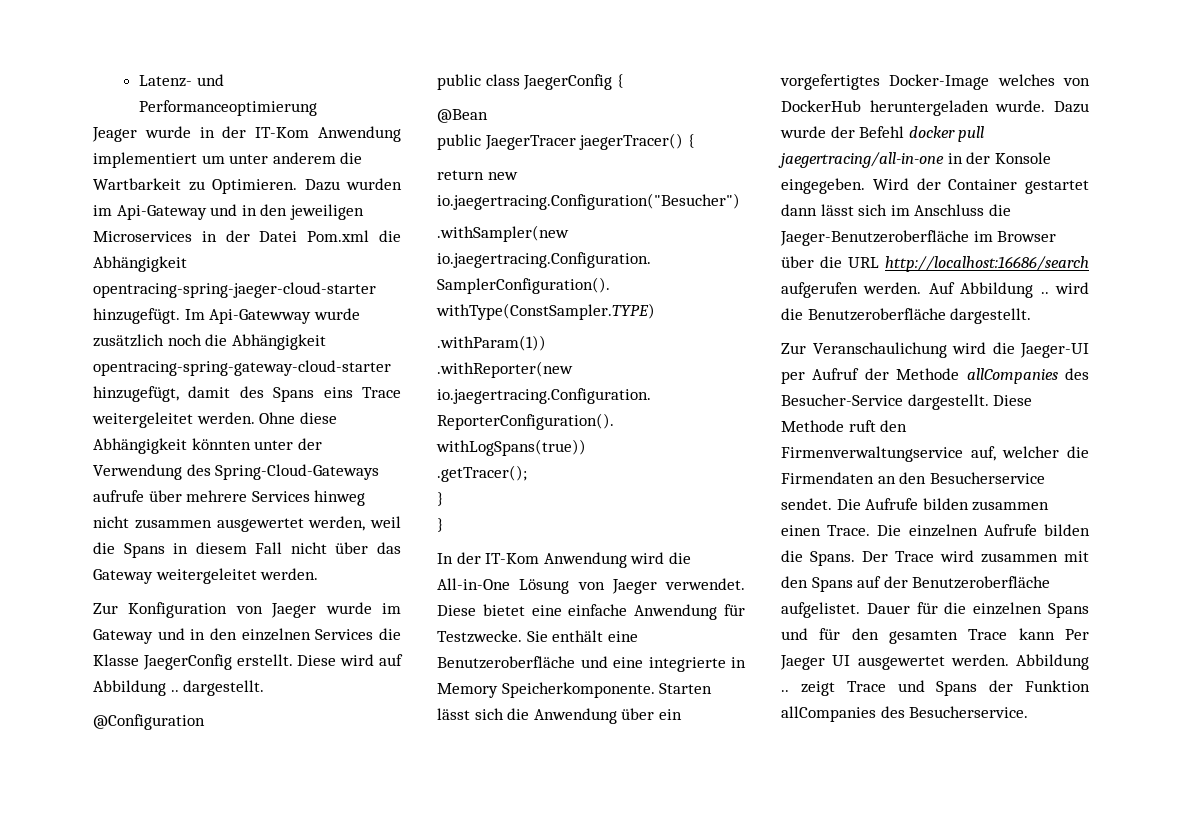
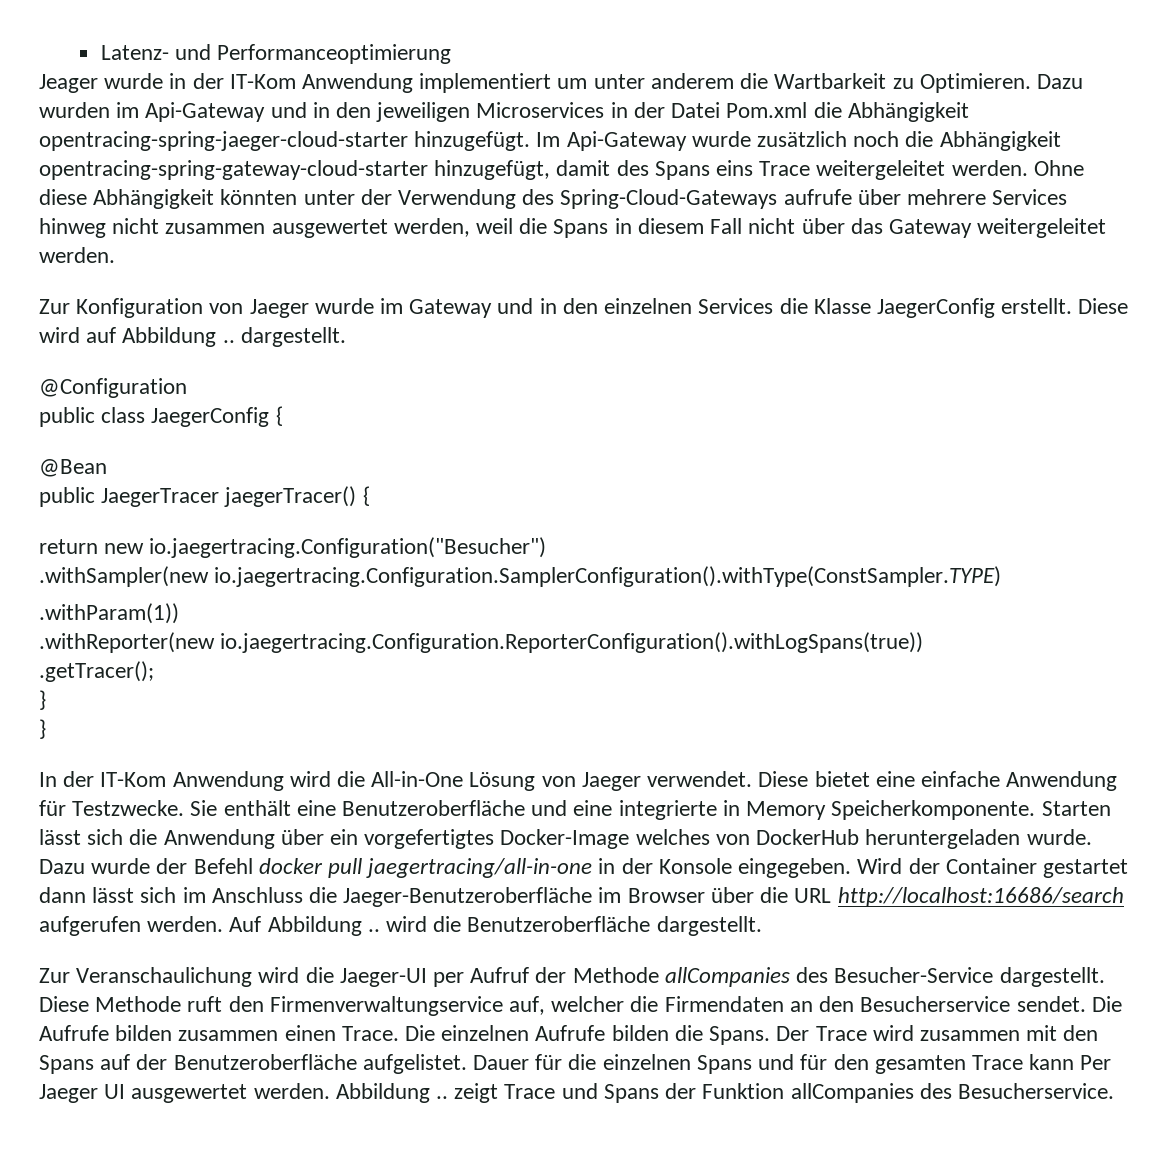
- Im Api-Gatewway wurde zusätzlich noch die Abhängigkeit opentracing-spring-gateway-cloud-starter hinzugefügt, damit des Spans eins Trace weitergeleitet werden.
+ Im Api-Gateway wurde zusätzlich noch die Abhängigkeit opentracing-spring-gateway-cloud-starter hinzugefügt, damit des Spans eins Trace weitergeleitet werden.

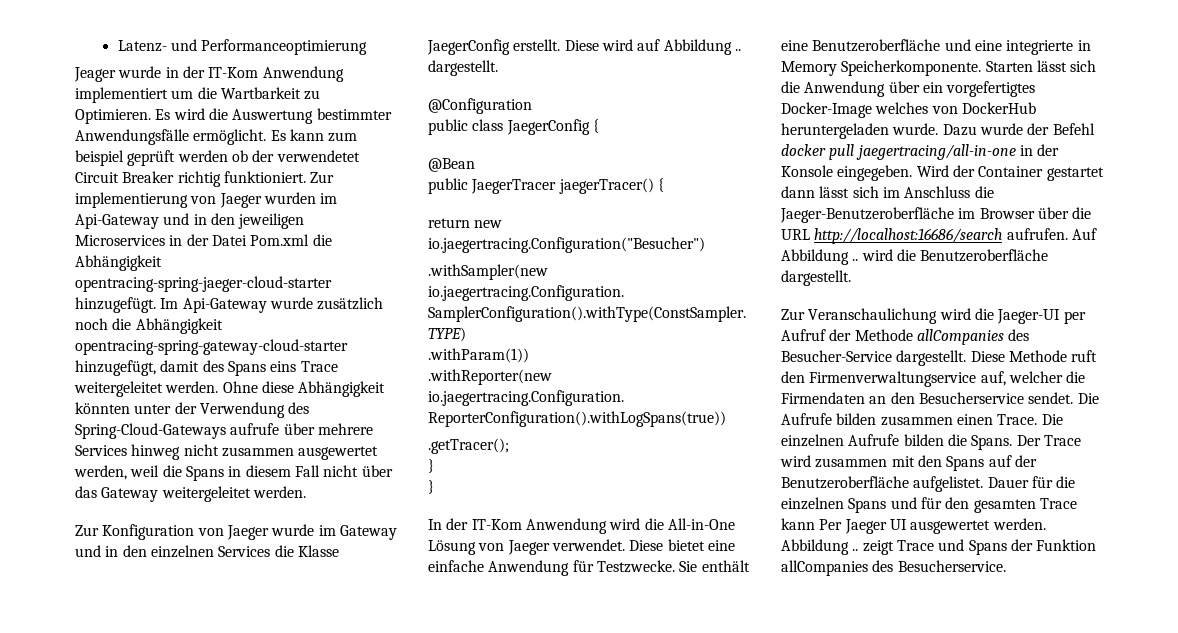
- Jeager wurde in der IT-Kom Anwendung implementiert um unter anderem die Wartbarkeit zu Optimieren.
+ Jeager wurde in der IT-Kom Anwendung implementiert um die Wartbarkeit zu Optimieren.
- Dazu wurden im Api-Gateway und in den jeweiligen Microservices in der Datei Pom.xml die Abhängigkeit opentracing-spring-jaeger-cloud-starter hinzugefügt.
+ Es wird die Auswertung bestimmter Anwendungsfälle ermöglicht. Es kann zum beispiel geprüft werden ob der verwendetet Circuit Breaker richtig funktioniert. Zur implementierung von Jaeger wurden im Api-Gateway und in den jeweiligen Microservices in der Datei Pom.xml die Abhängigkeit opentracing-spring-jaeger-cloud-starter hinzugefügt.
- Wird der Container gestartet dann lässt sich im Anschluss die Jaeger-Benutzeroberfläche im Browser über die URL http://localhost:16686/search aufgerufen werden.
+ Wird der Container gestartet dann lässt sich im Anschluss die Jaeger-Benutzeroberfläche im Browser über die URL http://localhost:16686/search aufrufen.

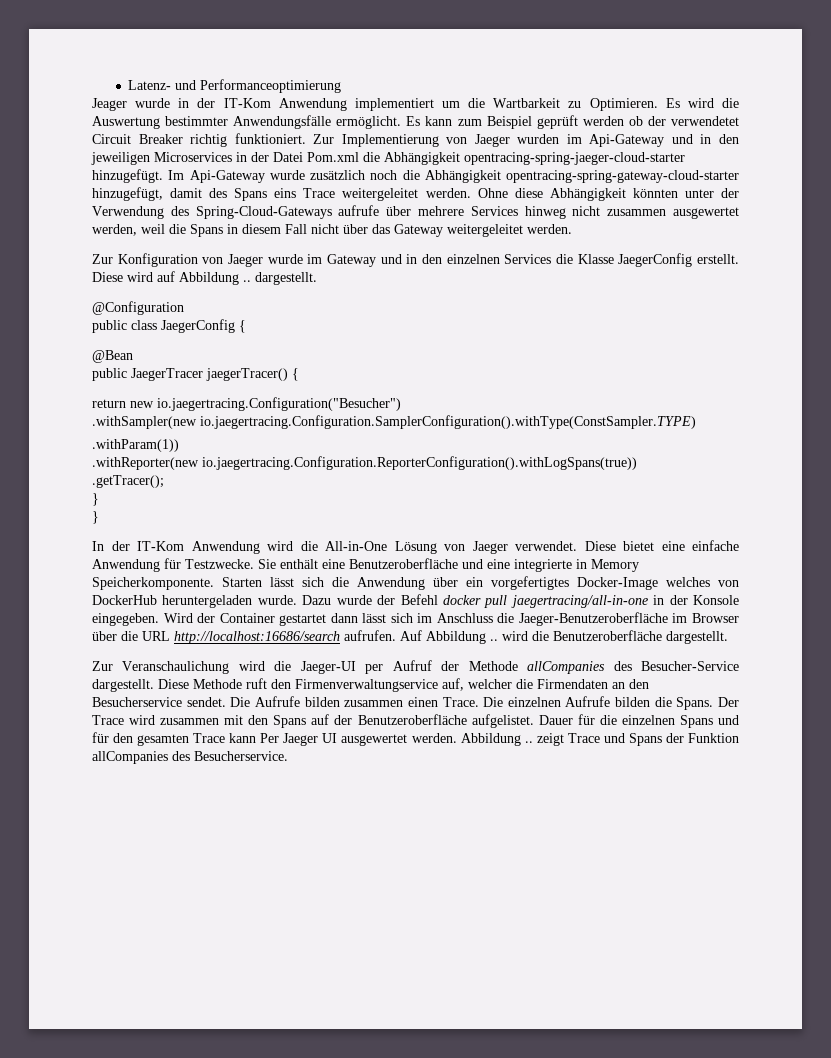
- Es kann zum beispiel geprüft werden ob der verwendetet Circuit Breaker richtig funktioniert.
+ Es kann zum Beispiel geprüft werden ob der verwendetet Circuit Breaker richtig funktioniert.
- Zur implementierung von Jaeger wurden im Api-Gateway und in den jeweiligen Microservices in der Datei Pom.xml die Abhängigkeit opentracing-spring-jaeger-cloud-starter hinzugefügt.
+ Zur Implementierung von Jaeger wurden im Api-Gateway und in den jeweiligen Microservices in der Datei Pom.xml die Abhängigkeit opentracing-spring-jaeger-cloud-starter hinzugefügt.

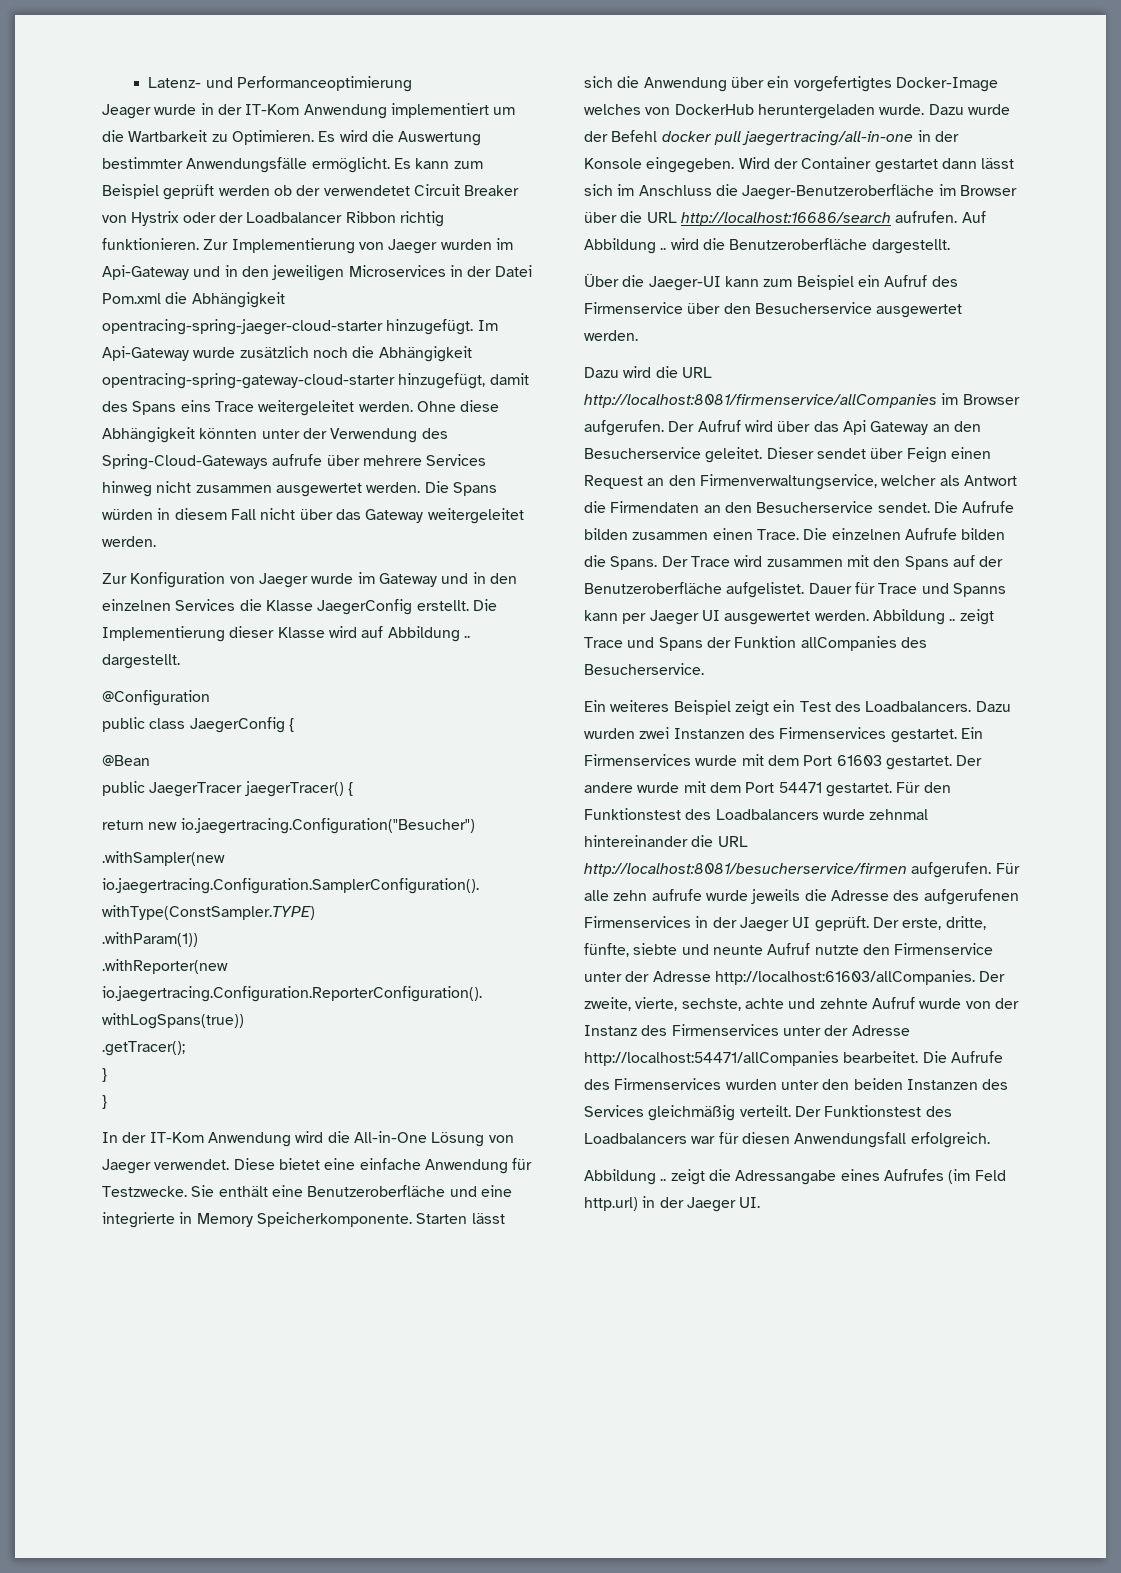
- Es kann zum Beispiel geprüft werden ob der verwendetet Circuit Breaker richtig funktioniert.
+ Es kann zum Beispiel geprüft werden ob der verwendetet Circuit Breaker von Hystrix oder der Loadbalancer Ribbon richtig funktionieren.
- Ohne diese Abhängigkeit könnten unter der Verwendung des Spring-Cloud-Gateways aufrufe über mehrere Services hinweg nicht zusammen ausgewertet werden, weil die Spans in diesem Fall nicht über das Gateway weitergeleitet werden.
+ Ohne diese Abhängigkeit könnten unter der Verwendung des Spring-Cloud-Gateways aufrufe über mehrere Services hinweg nicht zusammen ausgewertet werden. Die Spans würden in diesem Fall nicht über das Gateway weitergeleitet werden.
- Diese wird auf Abbildung .. dargestellt.
+ Die Implementierung dieser Klasse wird auf Abbildung .. dargestellt.
- Zur Veranschaulichung wird die Jaeger-UI per Aufruf der Methode allCompanies des Besucher-Service dargestellt. Diese Methode ruft den Firmenverwaltungservice auf, welcher die Firmendaten an den Besucherservice sendet.
+ Über die Jaeger-UI kann zum Beispiel ein Aufruf des Firmenservice über den Besucherservice ausgewertet werden.
+ Dazu wird die URL http://localhost:8081/firmenservice/allCompanies im Browser aufgerufen. Der Aufruf wird über das Api Gateway an den Besucherservice geleitet. Dieser sendet über Feign einen Request an den Firmenverwaltungservice, welcher als Antwort die Firmendaten an den Besucherservice sendet.
- Dauer für die einzelnen Spans und für den gesamten Trace kann Per Jaeger UI ausgewertet werden.
+ Dauer für Trace und Spanns kann per Jaeger UI ausgewertet werden.
+ Ein weiteres Beispiel zeigt ein Test des Loadbalancers. Dazu wurden zwei Instanzen des Firmenservices gestartet. Ein Firmenservices wurde mit dem Port 61603 gestartet. Der andere wurde mit dem Port 54471 gestartet. Für den Funktionstest des Loadbalancers wurde zehnmal hintereinander die URL http://localhost:8081/besucherservice/firmen aufgerufen. Für alle zehn aufrufe wurde jeweils die Adresse des aufgerufenen Firmenservices in der Jaeger UI geprüft. Der erste, dritte, fünfte, siebte und neunte Aufruf nutzte den Firmenservice unter der Adresse http://localhost:61603/allCompanies. Der zweite, vierte, sechste, achte und zehnte Aufruf wurde von der Instanz des Firmenservices unter der Adresse http://localhost:54471/allCompanies bearbeitet. Die Aufrufe des Firmenservices wurden unter den beiden Instanzen des Services gleichmäßig verteilt. Der Funktionstest des Loadbalancers war für diesen Anwendungsfall erfolgreich.
+ Abbildung .. zeigt die Adressangabe eines Aufrufes (im Feld http.url) in der Jaeger UI.

